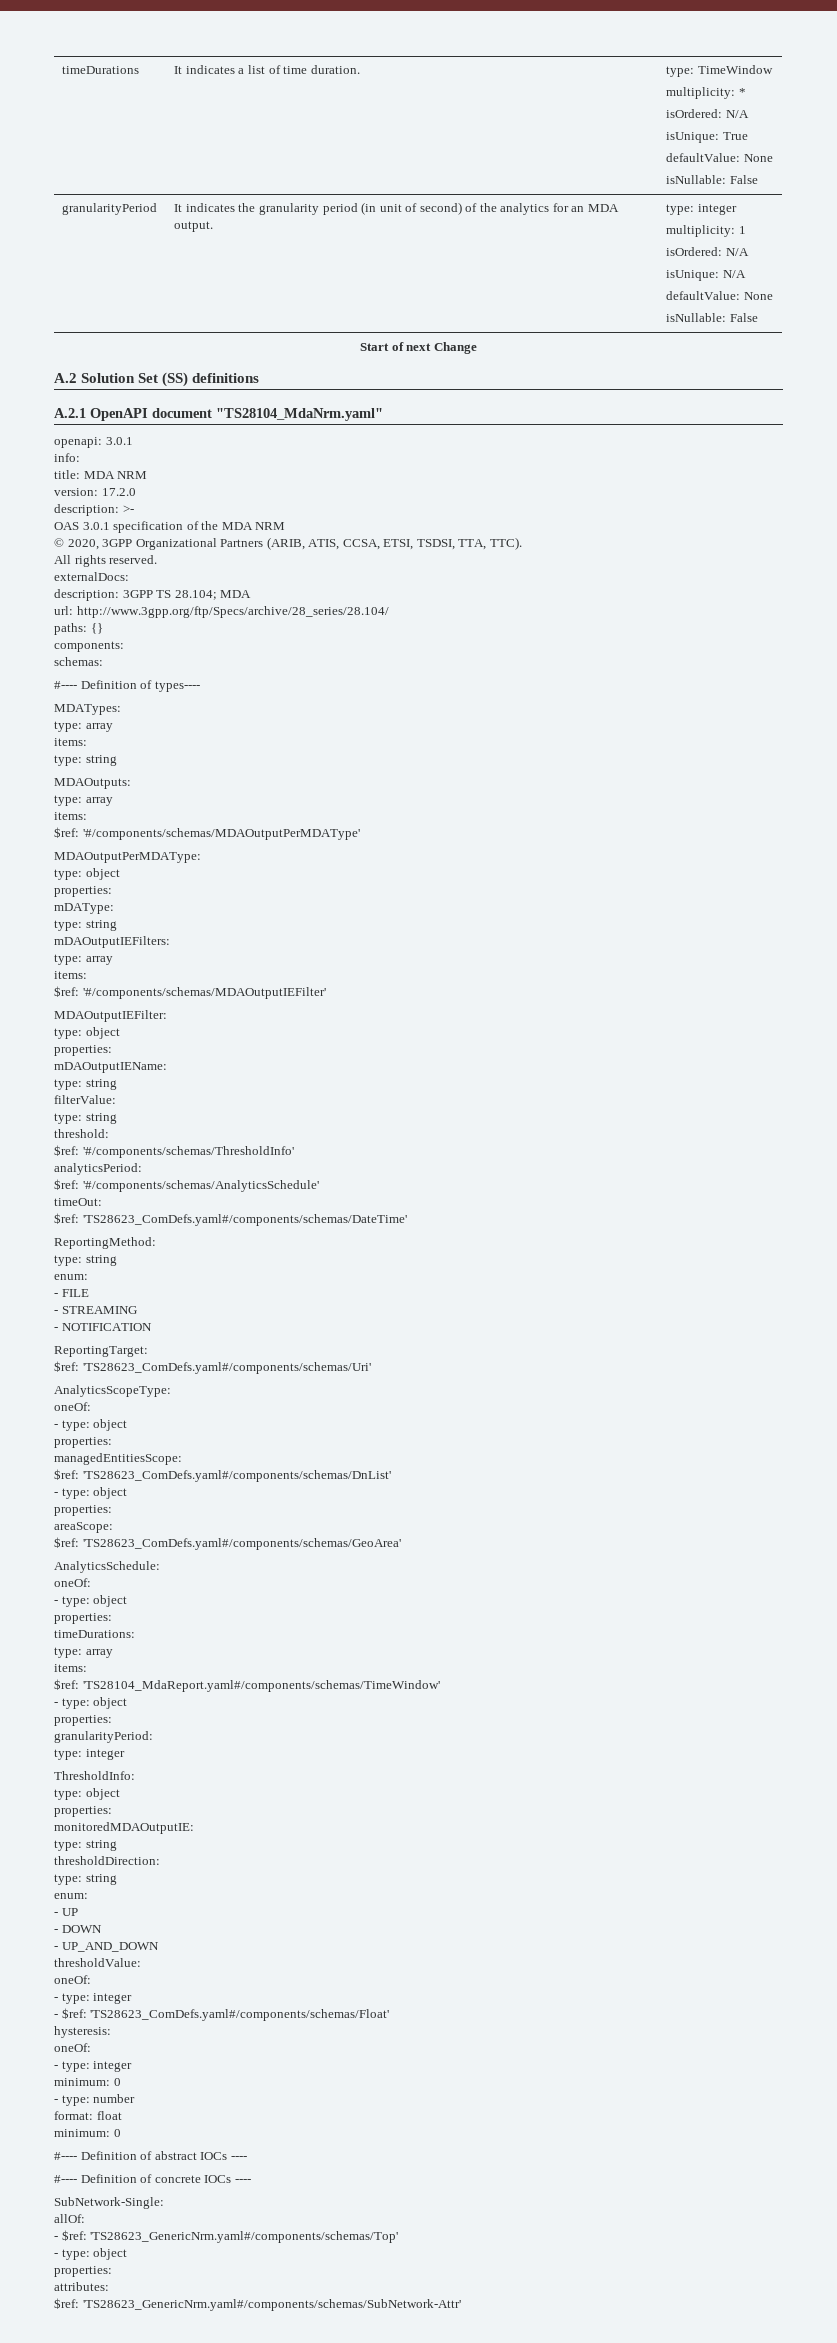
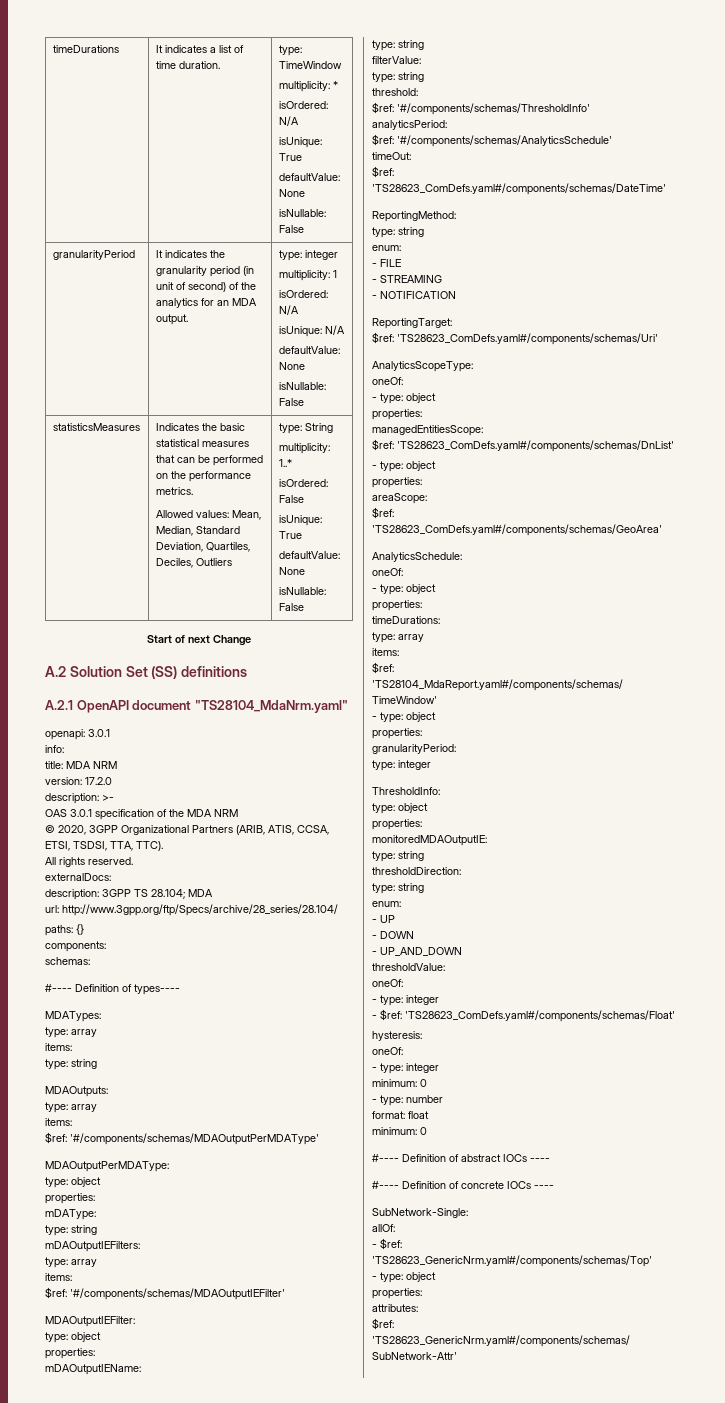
+ statisticsMeasures | Indicates the basic statistical measures that can be performed on the performance metrics.
+ Allowed values: Mean, Median, Standard Deviation, Quartiles, Deciles, Outliers | type: String
+ multiplicity: 1..*
+ isOrdered: False
+ isUnique: True
+ defaultValue: None
+ isNullable: False

